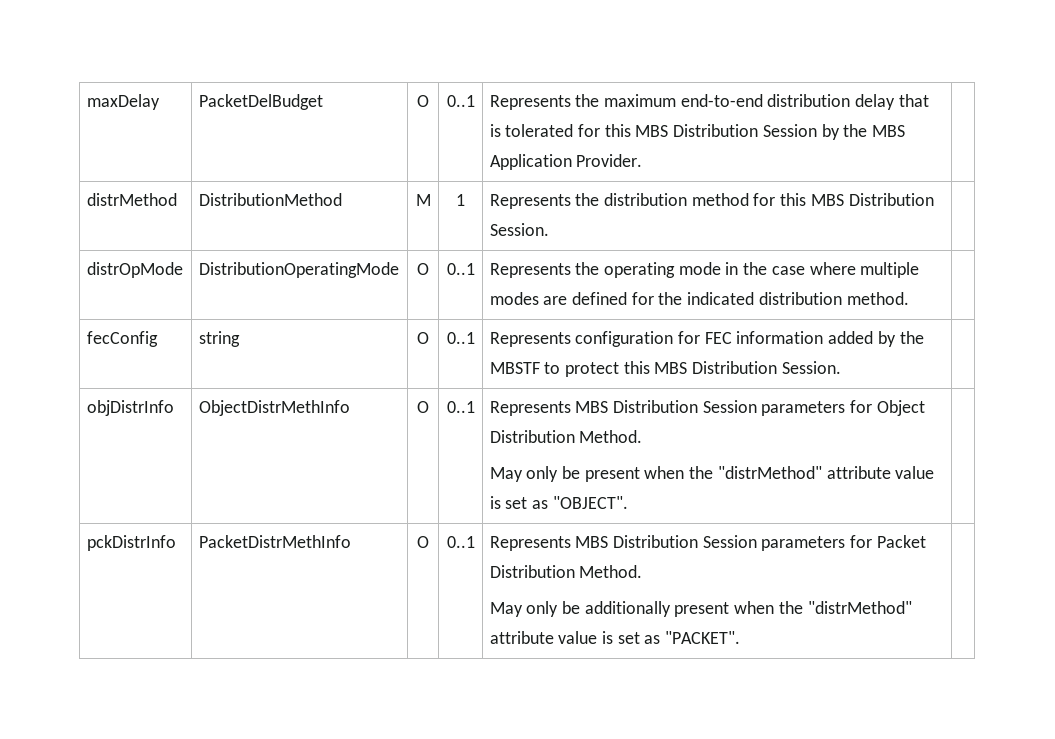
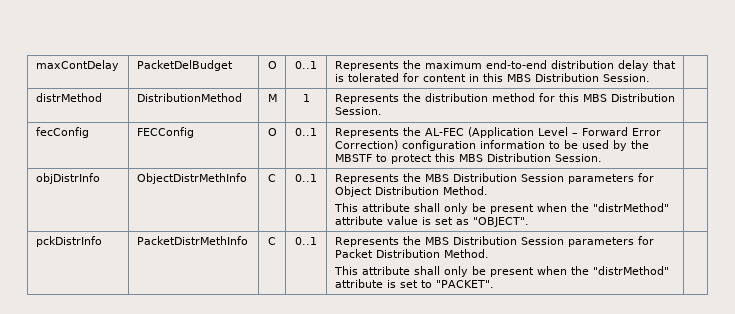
- maxDelay | PacketDelBudget | O | 0..1 | Represents the maximum end-to-end distribution delay that is tolerated for this MBS Distribution Session by the MBS Application Provider. |
+ maxContDelay | PacketDelBudget | O | 0..1 | Represents the maximum end-to-end distribution delay that is tolerated for content in this MBS Distribution Session. |
- distrOpMode | DistributionOperatingMode | O | 0..1 | Represents the operating mode in the case where multiple modes are defined for the indicated distribution method. |
- fecConfig | string | O | 0..1 | Represents configuration for FEC information added by the MBSTF to protect this MBS Distribution Session. |
+ fecConfig | FECConfig | O | 0..1 | Represents the AL-FEC (Application Level – Forward Error Correction) configuration information to be used by the MBSTF to protect this MBS Distribution Session. |
- objDistrInfo | ObjectDistrMethInfo | O | 0..1 | Represents MBS Distribution Session parameters for Object Distribution Method.
- May only be present when the "distrMethod" attribute value is set as "OBJECT". |
+ objDistrInfo | ObjectDistrMethInfo | C | 0..1 | Represents the MBS Distribution Session parameters for Object Distribution Method.
+ This attribute shall only be present when the "distrMethod" attribute value is set as "OBJECT". |
- pckDistrInfo | PacketDistrMethInfo | O | 0..1 | Represents MBS Distribution Session parameters for Packet Distribution Method.
- May only be additionally present when the "distrMethod" attribute value is set as "PACKET". |
+ pckDistrInfo | PacketDistrMethInfo | C | 0..1 | Represents the MBS Distribution Session parameters for Packet Distribution Method.
+ This attribute shall only be present when the "distrMethod" attribute is set to "PACKET". |

